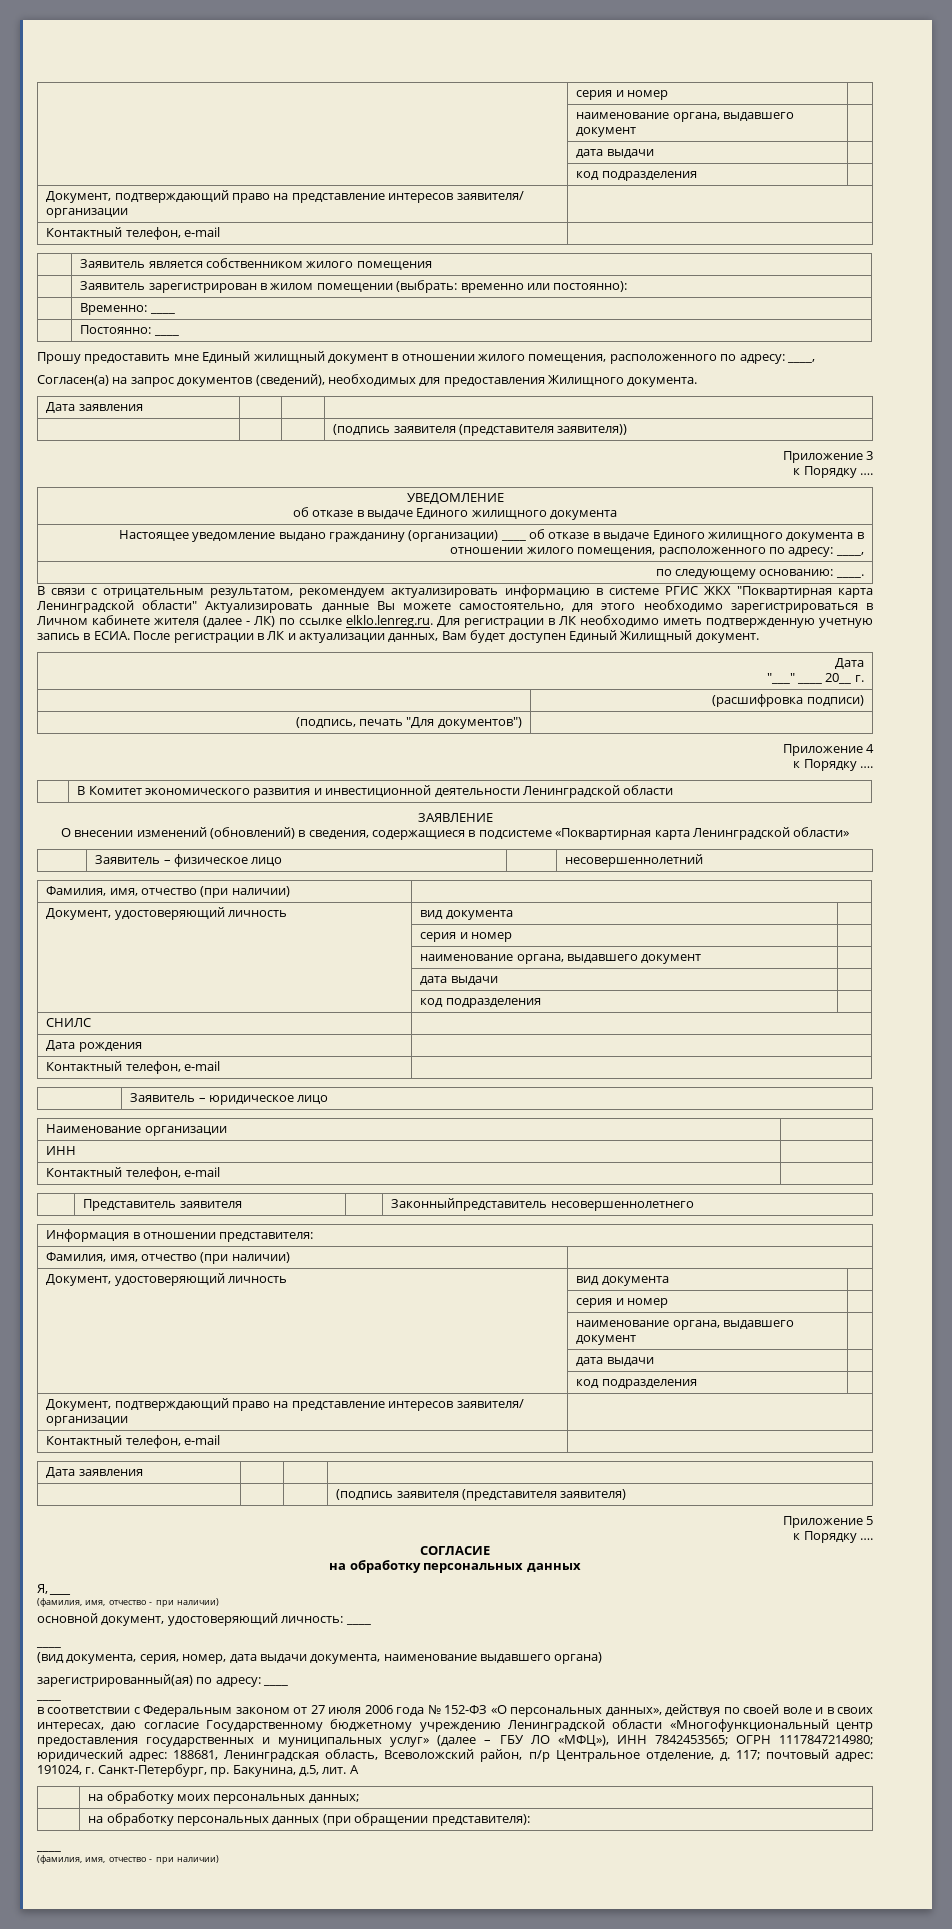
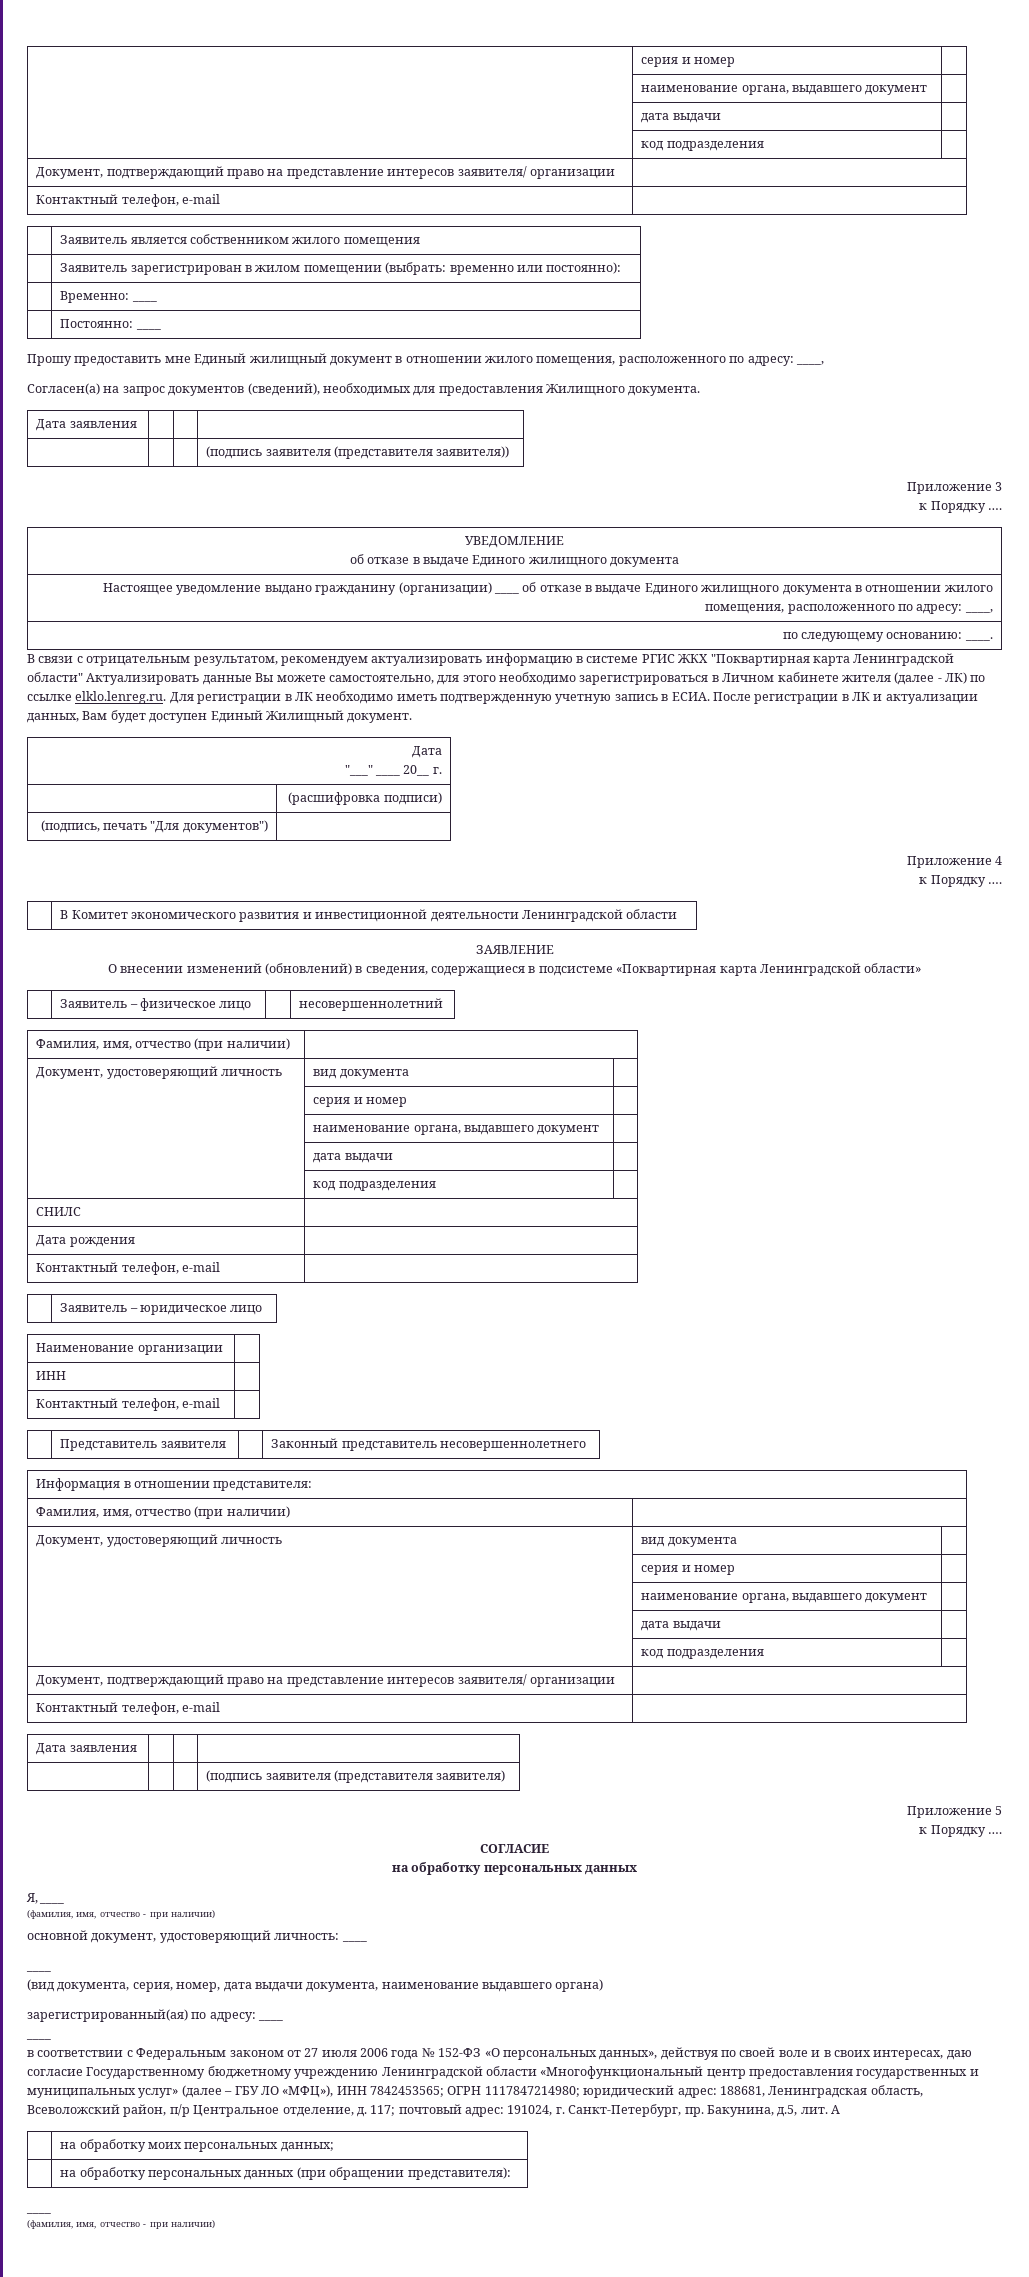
- | Представитель заявителя | | Законныйпредставитель несовершеннолетнего
+ | Представитель заявителя | | Законный представитель несовершеннолетнего

